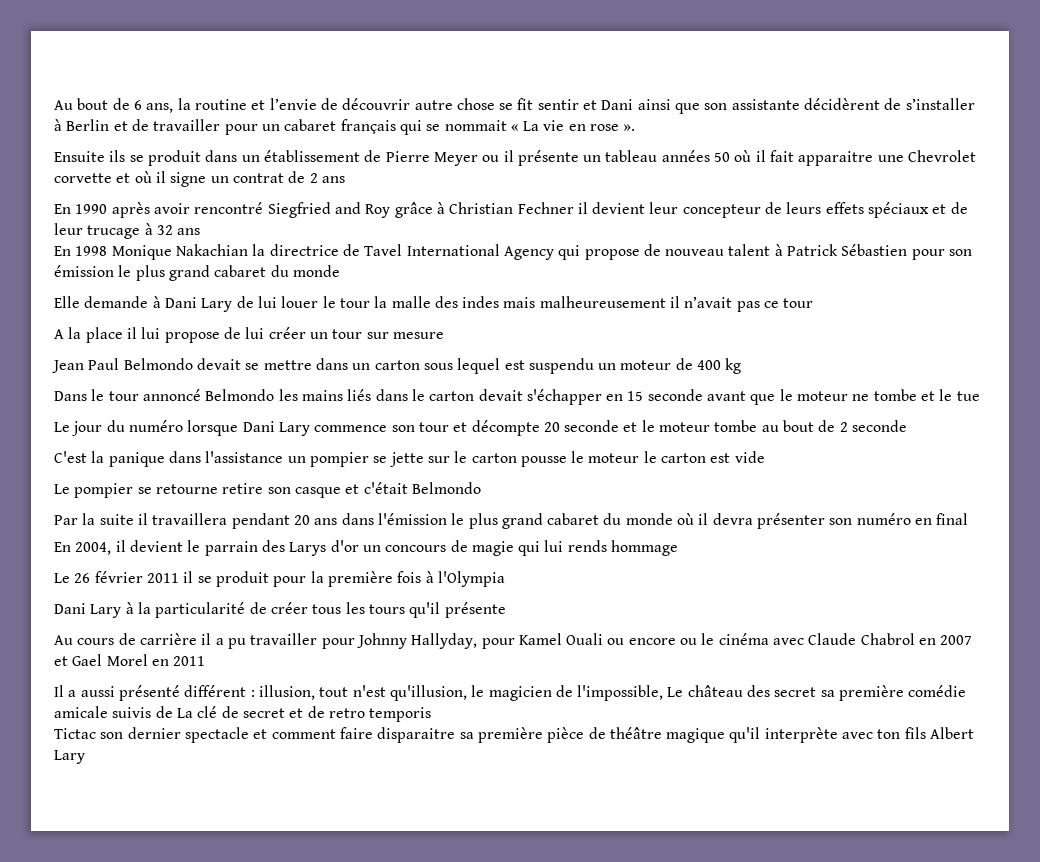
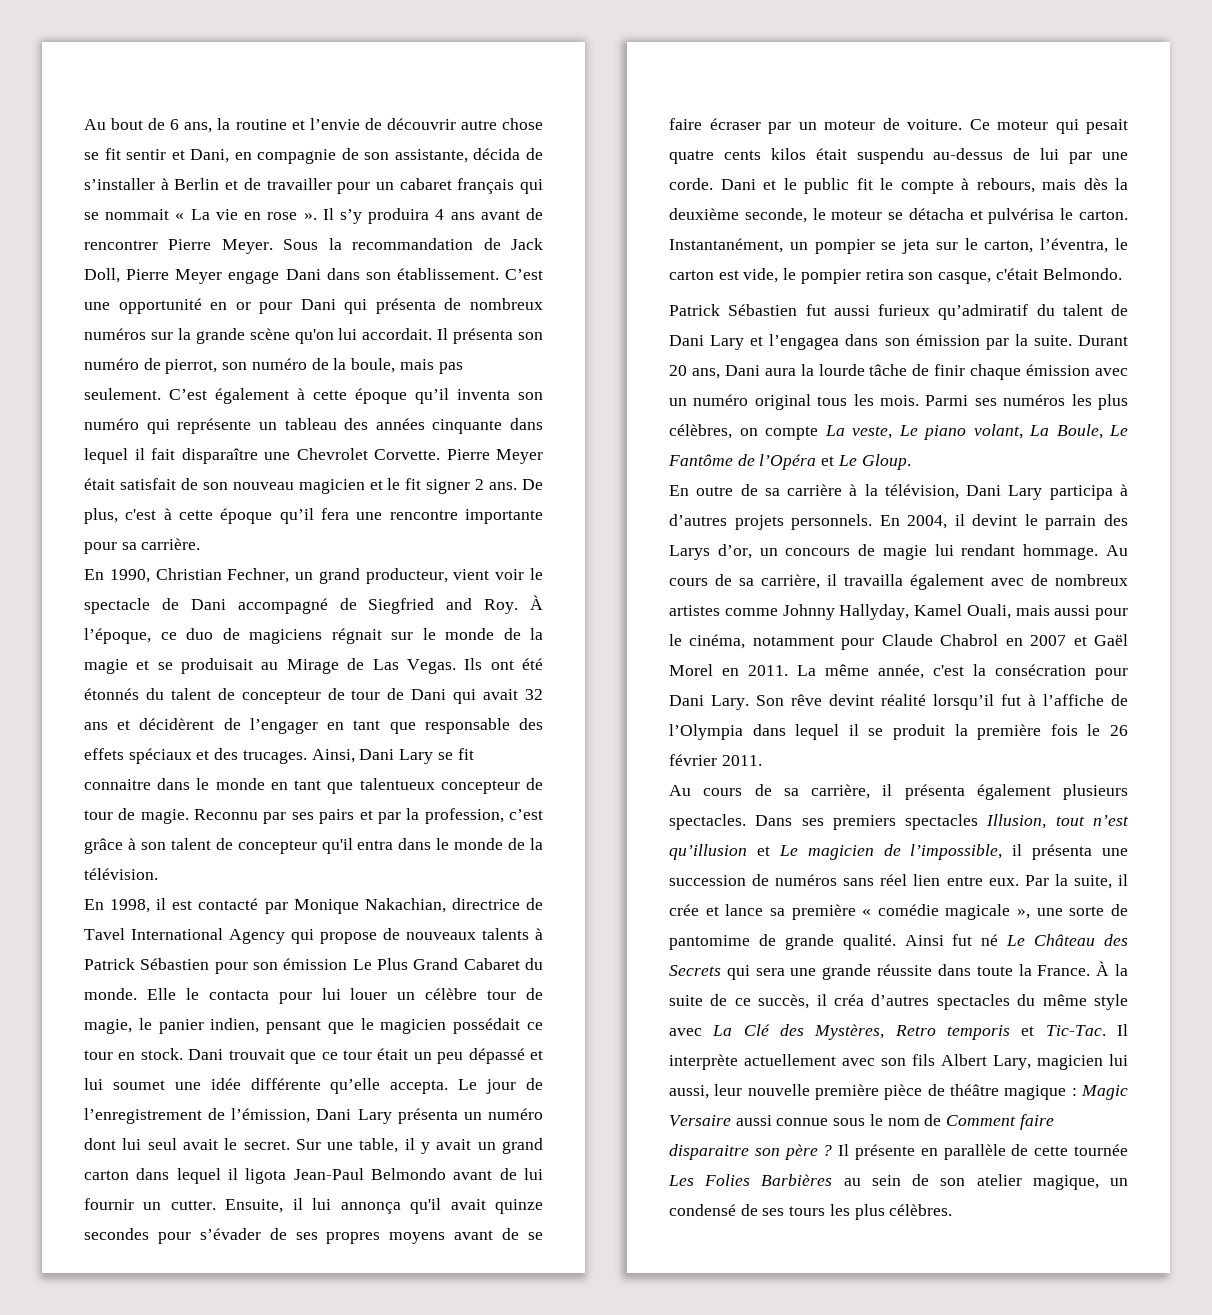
- Au bout de 6 ans, la routine et l’envie de découvrir autre chose se fit sentir et Dani ainsi que son assistante décidèrent de s’installer à Berlin et de travailler pour un cabaret français qui se nommait « La vie en rose ».
- Ensuite ils se produit dans un établissement de Pierre Meyer ou il présente un tableau années 50 où il fait apparaitre une Chevrolet corvette et où il signe un contrat de 2 ans
- En 1990 après avoir rencontré Siegfried and Roy grâce à Christian Fechner il devient leur concepteur de leurs effets spéciaux et de leur trucage à 32 ans
- En 1998 Monique Nakachian la directrice de Tavel International Agency qui propose de nouveau talent à Patrick Sébastien pour son émission le plus grand cabaret du monde
- Elle demande à Dani Lary de lui louer le tour la malle des indes mais malheureusement il n’avait pas ce tour
- A la place il lui propose de lui créer un tour sur mesure
- Jean Paul Belmondo devait se mettre dans un carton sous lequel est suspendu un moteur de 400 kg
- Dans le tour annoncé Belmondo les mains liés dans le carton devait s'échapper en 15 seconde avant que le moteur ne tombe et le tue
- Le jour du numéro lorsque Dani Lary commence son tour et décompte 20 seconde et le moteur tombe au bout de 2 seconde
- C'est la panique dans l'assistance un pompier se jette sur le carton pousse le moteur le carton est vide
- Le pompier se retourne retire son casque et c'était Belmondo
- Par la suite il travaillera pendant 20 ans dans l'émission le plus grand cabaret du monde où il devra présenter son numéro en final
- En 2004, il devient le parrain des Larys d'or un concours de magie qui lui rends hommage
- Le 26 février 2011 il se produit pour la première fois à l'Olympia
- Dani Lary à la particularité de créer tous les tours qu'il présente
- Au cours de carrière il a pu travailler pour Johnny Hallyday, pour Kamel Ouali ou encore ou le cinéma avec Claude Chabrol en 2007 et Gael Morel en 2011
- Il a aussi présenté différent : illusion, tout n'est qu'illusion, le magicien de l'impossible, Le château des secret sa première comédie amicale suivis de La clé de secret et de retro temporis
- Tictac son dernier spectacle et comment faire disparaitre sa première pièce de théâtre magique qu'il interprète avec ton fils Albert Lary
+ Au bout de 6 ans, la routine et l’envie de découvrir autre chose se fit sentir et Dani, en compagnie de son assistante, décida de s’installer à Berlin et de travailler pour un cabaret français qui se nommait « La vie en rose ». Il s’y produira 4 ans avant de rencontrer Pierre Meyer. Sous la recommandation de Jack Doll, Pierre Meyer engage Dani dans son établissement. C’est une opportunité en or pour Dani qui présenta de nombreux numéros sur la grande scène qu'on lui accordait. Il présenta son numéro de pierrot, son numéro de la boule, mais pas seulement. C’est également à cette époque qu’il inventa son numéro qui représente un tableau des années cinquante dans lequel il fait disparaître une Chevrolet Corvette. Pierre Meyer était satisfait de son nouveau magicien et le fit signer 2 ans. De plus, c'est à cette époque qu’il fera une rencontre importante pour sa carrière.
+ En 1990, Christian Fechner, un grand producteur, vient voir le spectacle de Dani accompagné de Siegfried and Roy. À l’époque, ce duo de magiciens régnait sur le monde de la magie et se produisait au Mirage de Las Vegas. Ils ont été étonnés du talent de concepteur de tour de Dani qui avait 32 ans et décidèrent de l’engager en tant que responsable des effets spéciaux et des trucages. Ainsi, Dani Lary se fit connaitre dans le monde en tant que talentueux concepteur de tour de magie. Reconnu par ses pairs et par la profession, c’est grâce à son talent de concepteur qu'il entra dans le monde de la télévision.
+ En 1998, il est contacté par Monique Nakachian, directrice de Tavel International Agency qui propose de nouveaux talents à Patrick Sébastien pour son émission Le Plus Grand Cabaret du monde. Elle le contacta pour lui louer un célèbre tour de magie, le panier indien, pensant que le magicien possédait ce tour en stock. Dani trouvait que ce tour était un peu dépassé et lui soumet une idée différente qu’elle accepta. Le jour de l’enregistrement de l’émission, Dani Lary présenta un numéro dont lui seul avait le secret. Sur une table, il y avait un grand carton dans lequel il ligota Jean-Paul Belmondo avant de lui fournir un cutter. Ensuite, il lui annonça qu'il avait quinze secondes pour s’évader de ses propres moyens avant de se faire écraser par un moteur de voiture. Ce moteur qui pesait quatre cents kilos était suspendu au-dessus de lui par une corde. Dani et le public fit le compte à rebours, mais dès la deuxième seconde, le moteur se détacha et pulvérisa le carton. Instantanément, un pompier se jeta sur le carton, l’éventra, le carton est vide, le pompier retira son casque, c'était Belmondo.
+ Patrick Sébastien fut aussi furieux qu’admiratif du talent de Dani Lary et l’engagea dans son émission par la suite. Durant 20 ans, Dani aura la lourde tâche de finir chaque émission avec un numéro original tous les mois. Parmi ses numéros les plus célèbres, on compte La veste, Le piano volant, La Boule, Le Fantôme de l’Opéra et Le Gloup.
+ En outre de sa carrière à la télévision, Dani Lary participa à d’autres projets personnels. En 2004, il devint le parrain des Larys d’or, un concours de magie lui rendant hommage. Au cours de sa carrière, il travailla également avec de nombreux artistes comme Johnny Hallyday, Kamel Ouali, mais aussi pour le cinéma, notamment pour Claude Chabrol en 2007 et Gaël Morel en 2011. La même année, c'est la consécration pour Dani Lary. Son rêve devint réalité lorsqu’il fut à l’affiche de l’Olympia dans lequel il se produit la première fois le 26 février 2011.
+ Au cours de sa carrière, il présenta également plusieurs spectacles. Dans ses premiers spectacles Illusion, tout n’est qu’illusion et Le magicien de l’impossible, il présenta une succession de numéros sans réel lien entre eux. Par la suite, il crée et lance sa première « comédie magicale », une sorte de pantomime de grande qualité. Ainsi fut né Le Château des Secrets qui sera une grande réussite dans toute la France. À la suite de ce succès, il créa d’autres spectacles du même style avec La Clé des Mystères, Retro temporis et Tic-Tac. Il interprète actuellement avec son fils Albert Lary, magicien lui aussi, leur nouvelle première pièce de théâtre magique : Magic Versaire aussi connue sous le nom de Comment faire disparaitre son père ? Il présente en parallèle de cette tournée Les Folies Barbières au sein de son atelier magique, un condensé de ses tours les plus célèbres.

